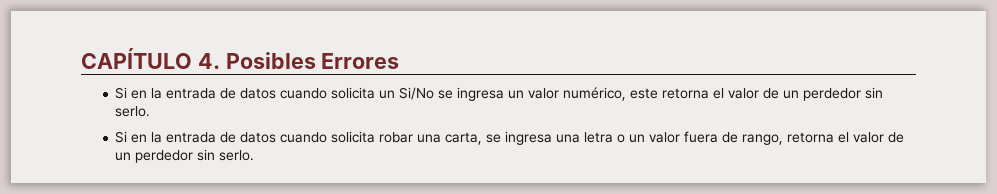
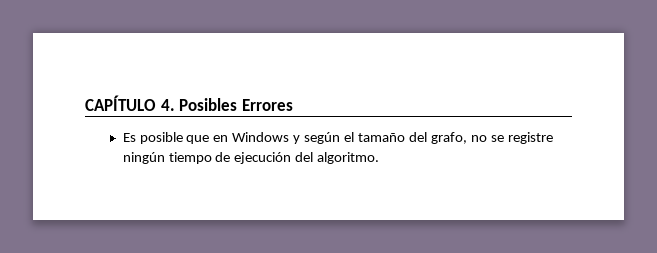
- Si en la entrada de datos cuando solicita un Si/No se ingresa un valor numérico, este retorna el valor de un perdedor sin serlo.
- Si en la entrada de datos cuando solicita robar una carta, se ingresa una letra o un valor fuera de rango, retorna el valor de un perdedor sin serlo.
+ Es posible que en Windows y según el tamaño del grafo, no se registre ningún tiempo de ejecución del algoritmo.

